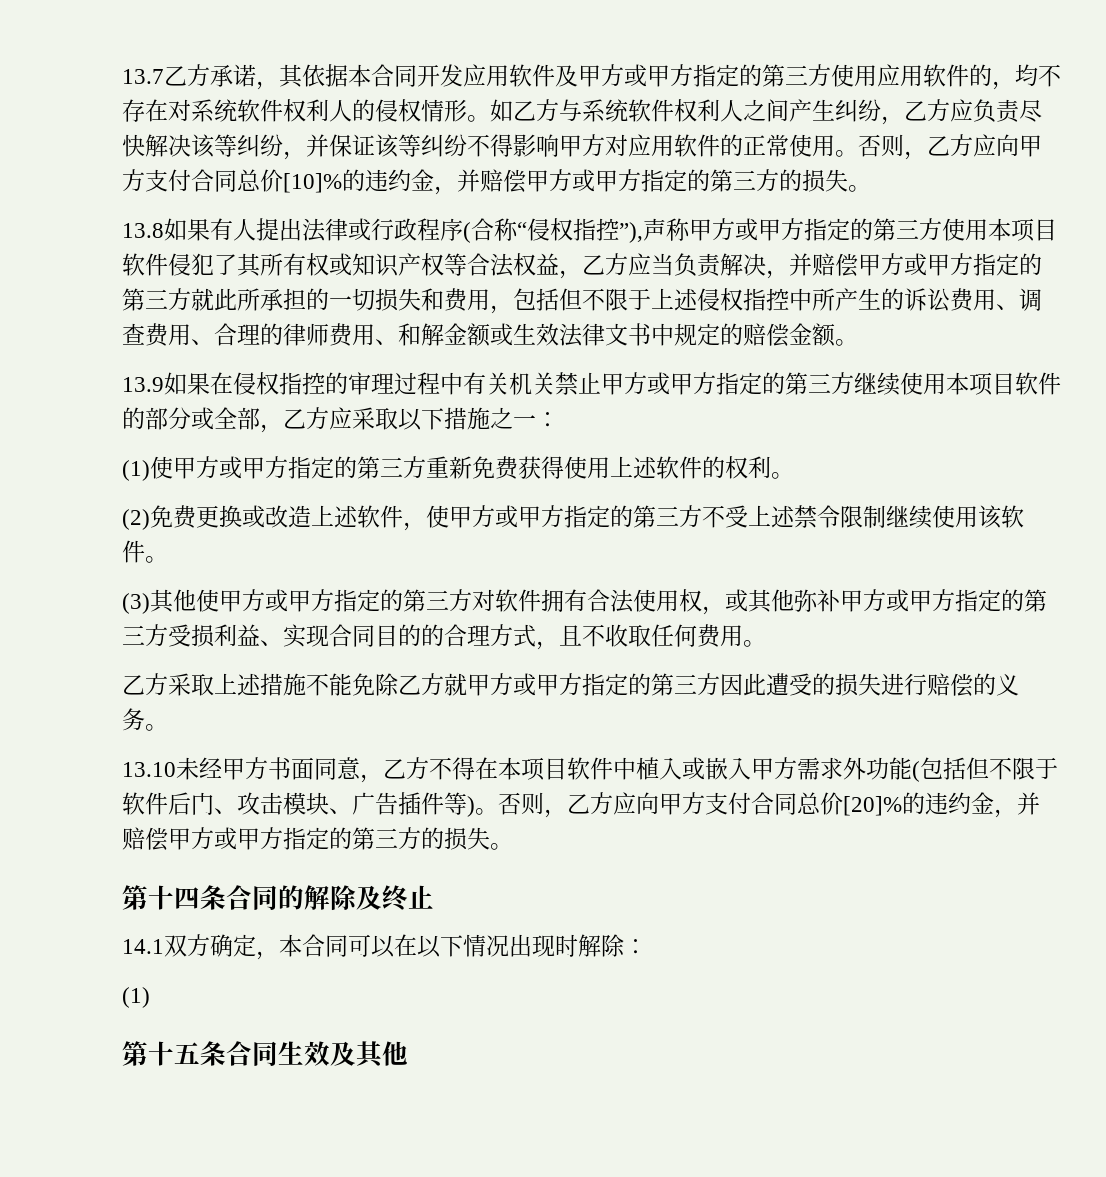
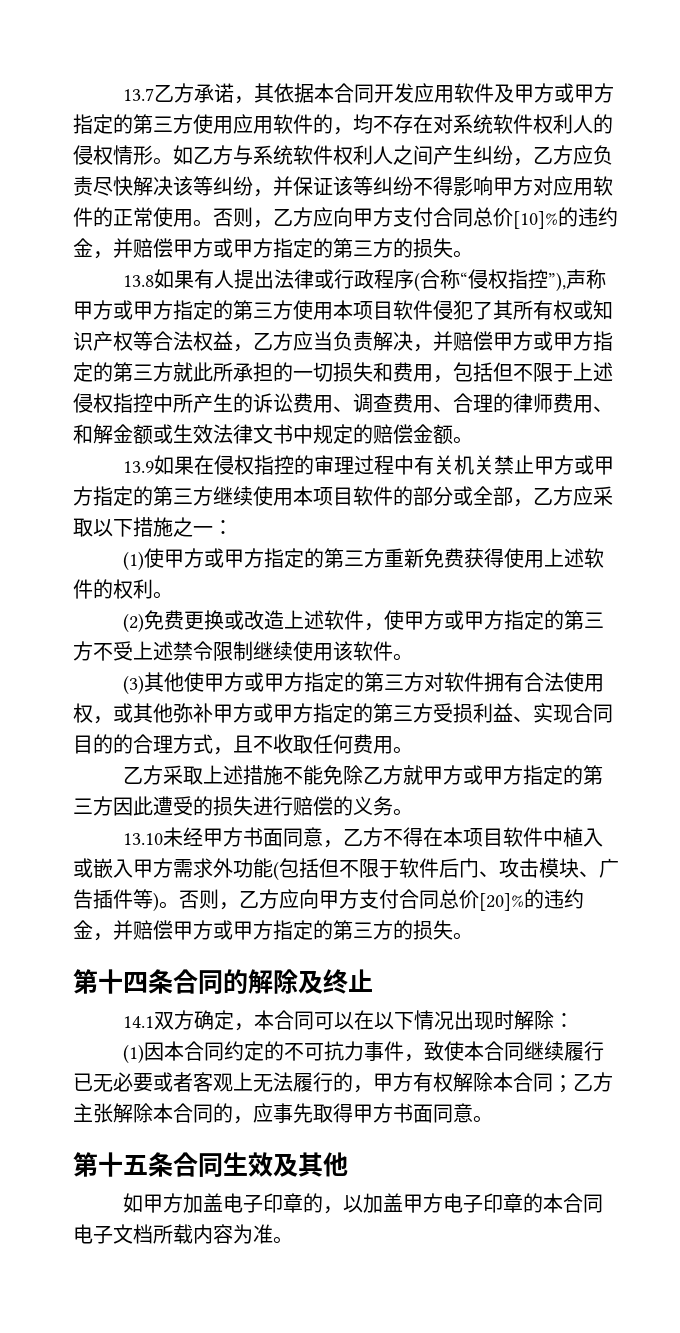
  14.1双方确定，本合同可以在以下情况出现时解除：
- (1)
+ (1)因本合同约定的不可抗力事件，致使本合同继续履行已无必要或者客观上无法履行的，甲方有权解除本合同；乙方主张解除本合同的，应事先取得甲方书面同意。
+ 如甲方加盖电子印章的，以加盖甲方电子印章的本合同电子文档所载内容为准。

